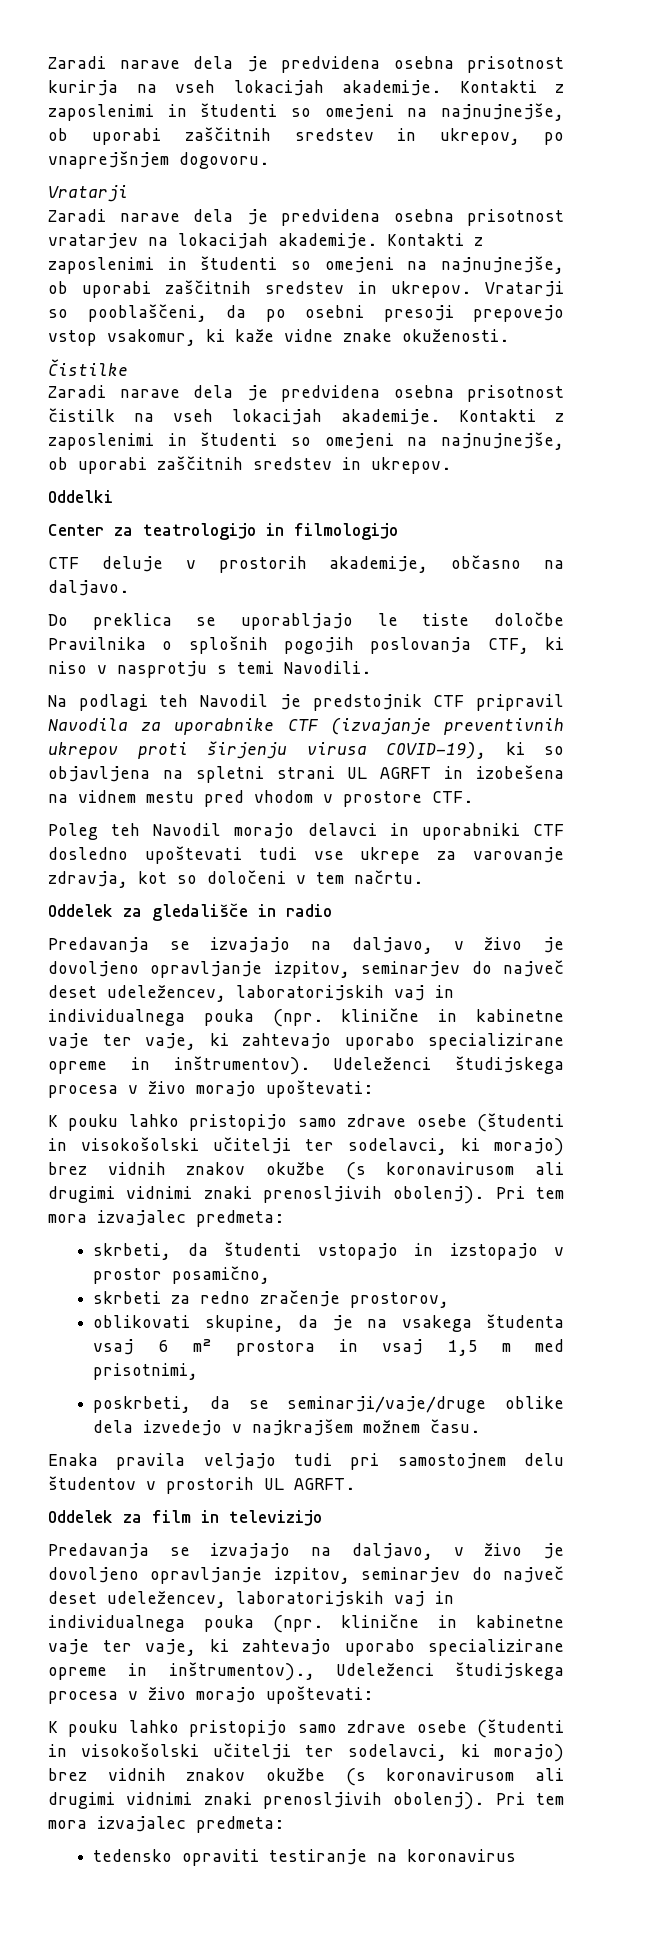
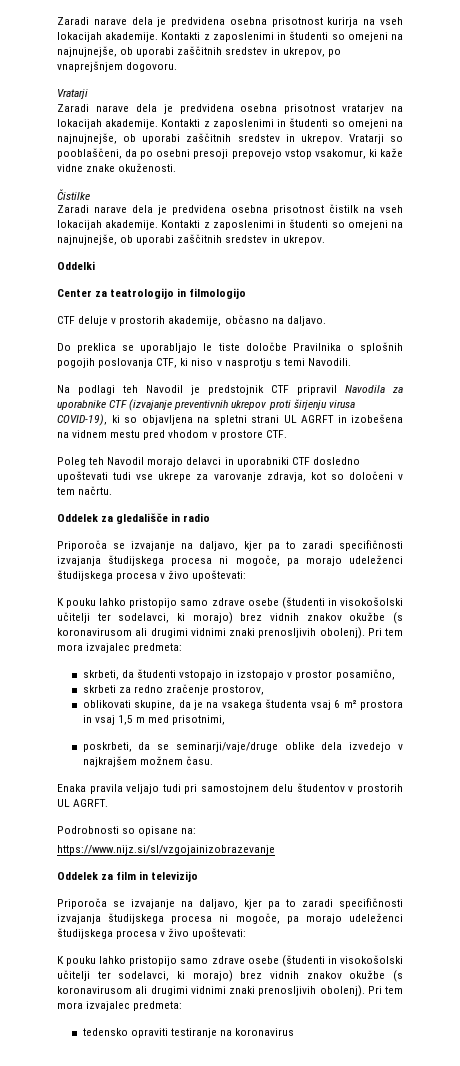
  Oddelek za gledališče in radio
- Predavanja se izvajajo na daljavo, v živo je dovoljeno opravljanje izpitov, seminarjev do največ deset udeležencev, laboratorijskih vaj in individualnega pouka (npr. klinične in kabinetne vaje ter vaje, ki zahtevajo uporabo specializirane opreme in inštrumentov). Udeleženci študijskega procesa v živo morajo upoštevati:
+ Priporoča se izvajanje na daljavo, kjer pa to zaradi specifičnosti izvajanja študijskega procesa ni mogoče, pa morajo udeleženci študijskega procesa v živo upoštevati:
+ Podrobnosti so opisane na:
+ https://www.nijz.si/sl/vzgojainizobrazevanje
  Oddelek za film in televizijo
- Predavanja se izvajajo na daljavo, v živo je dovoljeno opravljanje izpitov, seminarjev do največ deset udeležencev, laboratorijskih vaj in individualnega pouka (npr. klinične in kabinetne vaje ter vaje, ki zahtevajo uporabo specializirane opreme in inštrumentov)., Udeleženci študijskega procesa v živo morajo upoštevati:
+ Priporoča se izvajanje na daljavo, kjer pa to zaradi specifičnosti izvajanja študijskega procesa ni mogoče, pa morajo udeleženci študijskega procesa v živo upoštevati:

